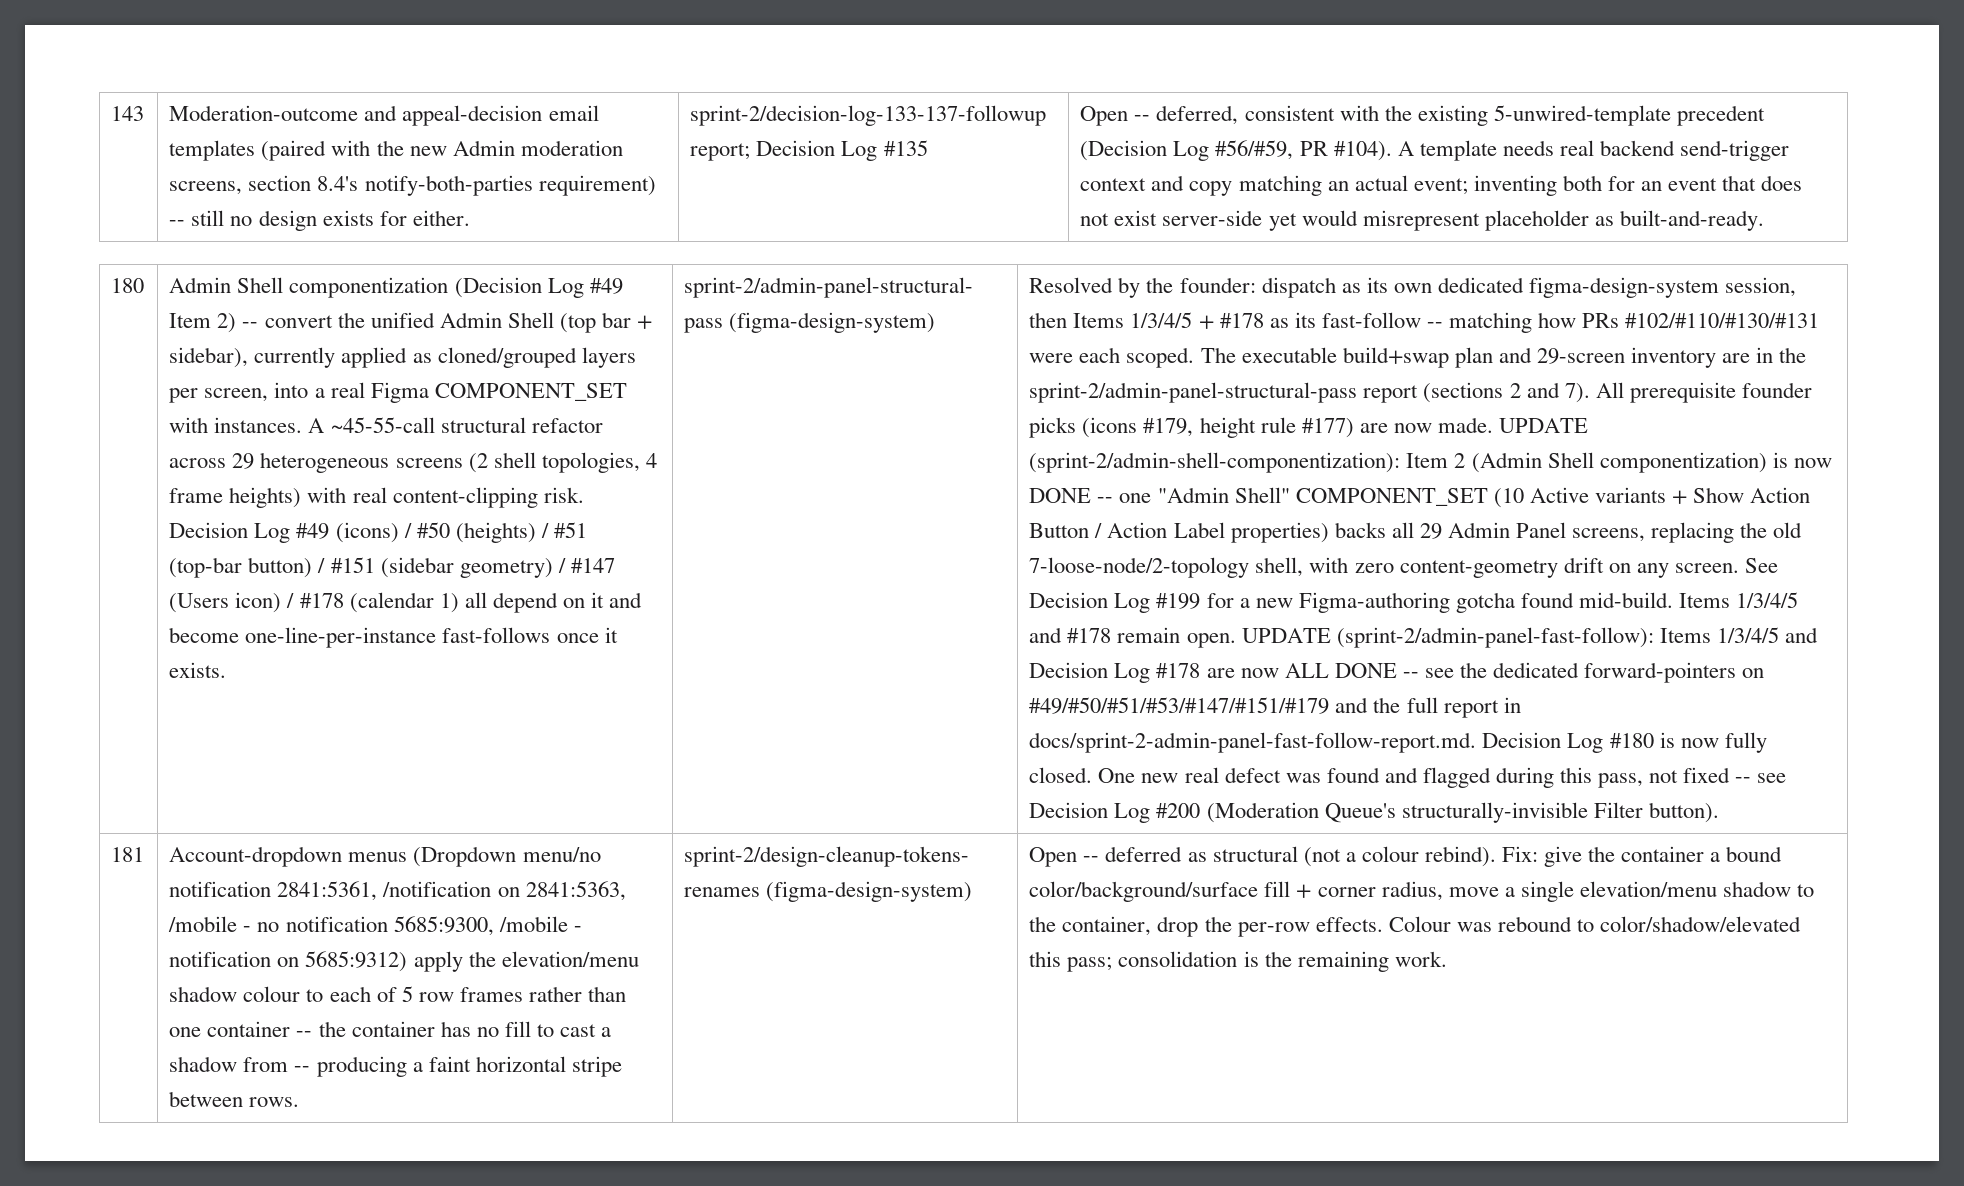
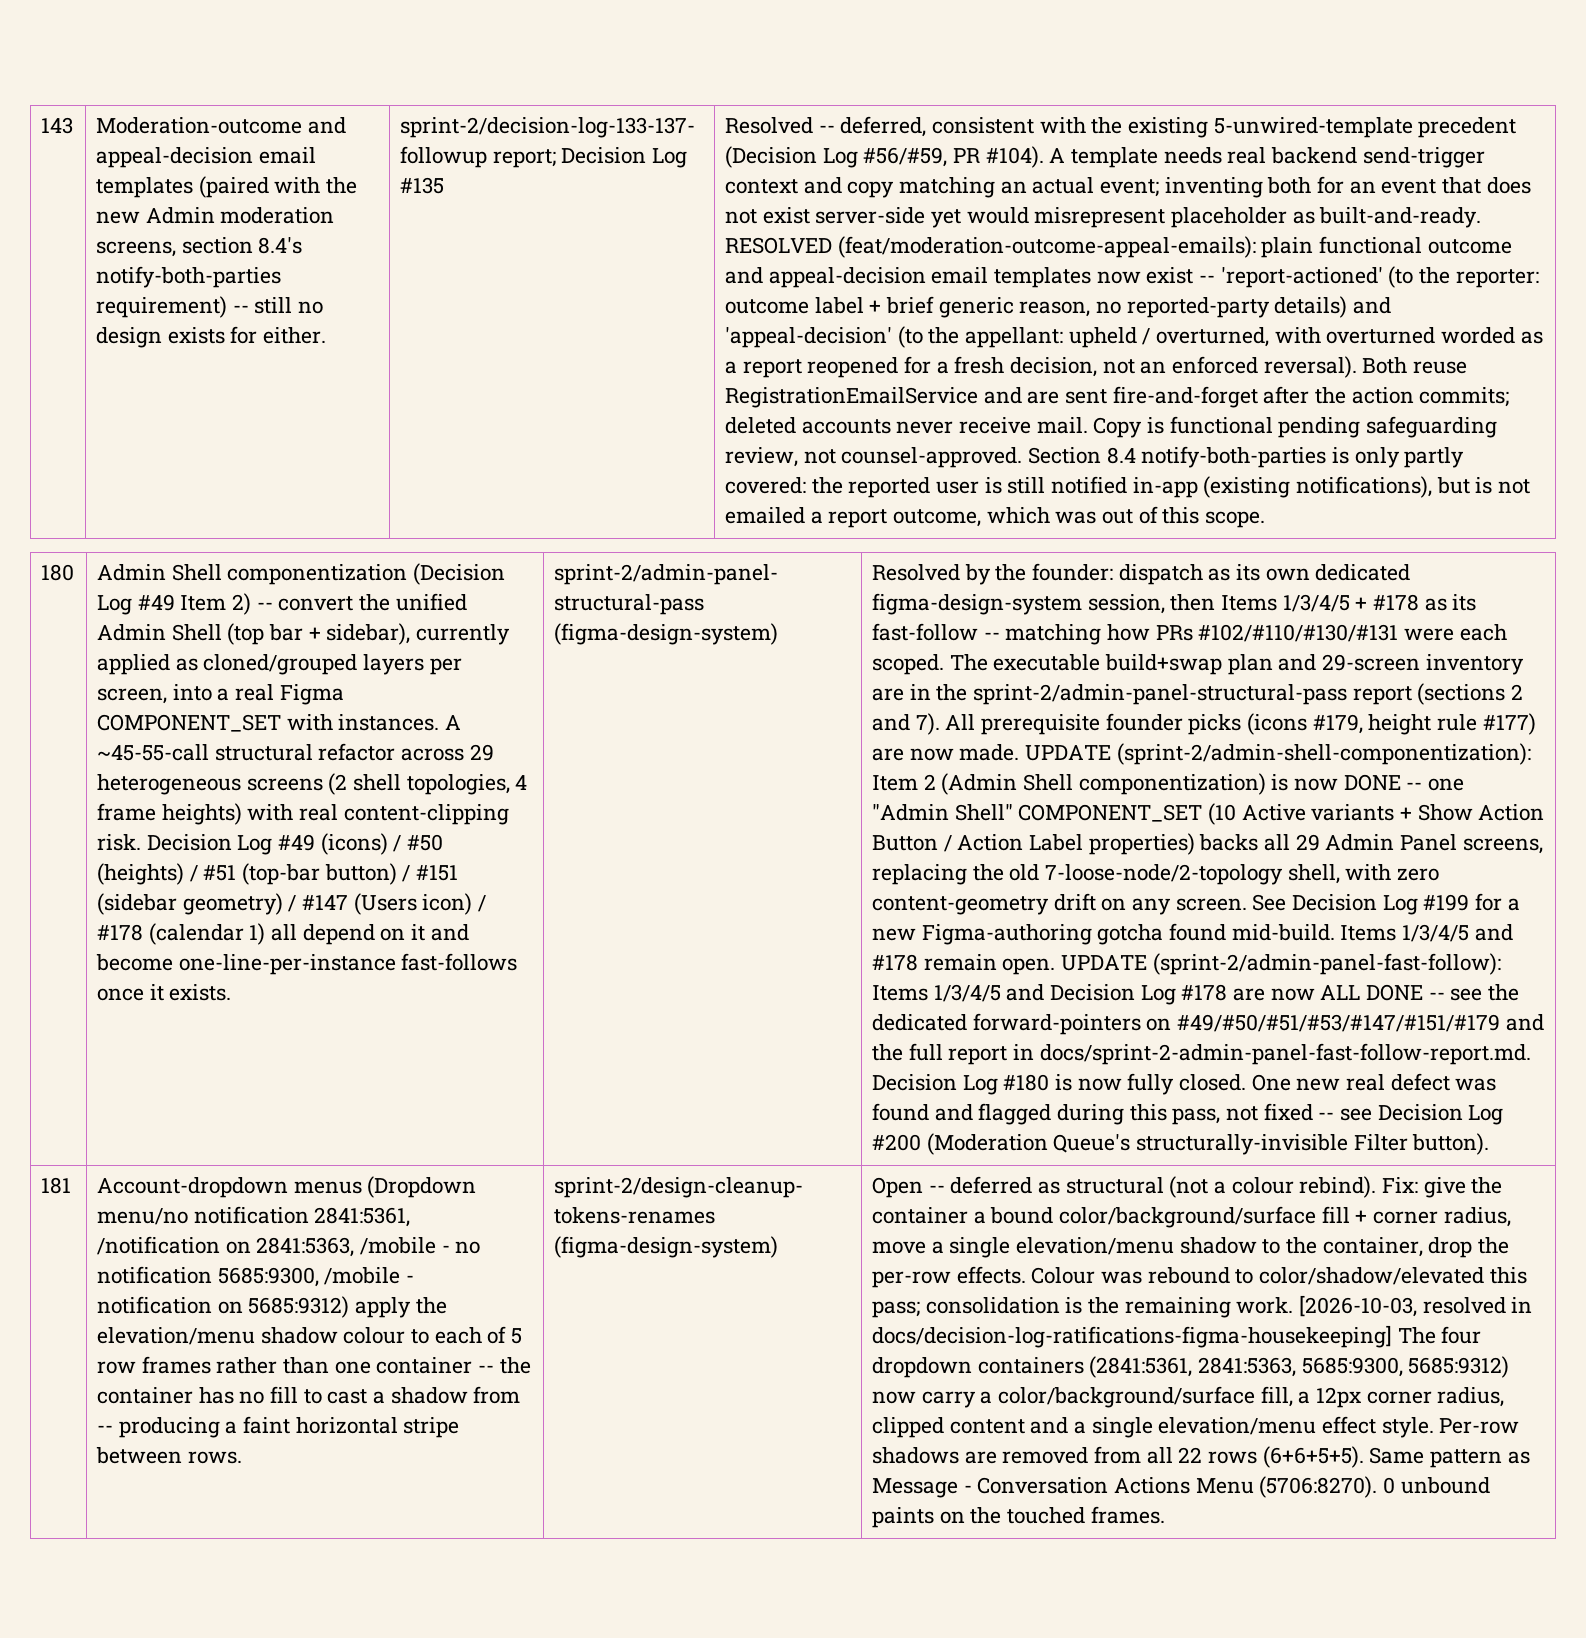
- Open -- deferred, consistent with the existing 5-unwired-template precedent (Decision Log #56/#59, PR #104).
+ Resolved -- deferred, consistent with the existing 5-unwired-template precedent (Decision Log #56/#59, PR #104).
+ RESOLVED (feat/moderation-outcome-appeal-emails): plain functional outcome and appeal-decision email templates now exist -- 'report-actioned' (to the reporter: outcome label + brief generic reason, no reported-party details) and 'appeal-decision' (to the appellant: upheld / overturned, with overturned worded as a report reopened for a fresh decision, not an enforced reversal). Both reuse RegistrationEmailService and are sent fire-and-forget after the action commits; deleted accounts never receive mail. Copy is functional pending safeguarding review, not counsel-approved. Section 8.4 notify-both-parties is only partly covered: the reported user is still notified in-app (existing notifications), but is not emailed a report outcome, which was out of this scope.
+ [2026-10-03, resolved in docs/decision-log-ratifications-figma-housekeeping] The four dropdown containers (2841:5361, 2841:5363, 5685:9300, 5685:9312) now carry a color/background/surface fill, a 12px corner radius, clipped content and a single elevation/menu effect style. Per-row shadows are removed from all 22 rows (6+6+5+5). Same pattern as Message - Conversation Actions Menu (5706:8270). 0 unbound paints on the touched frames.

